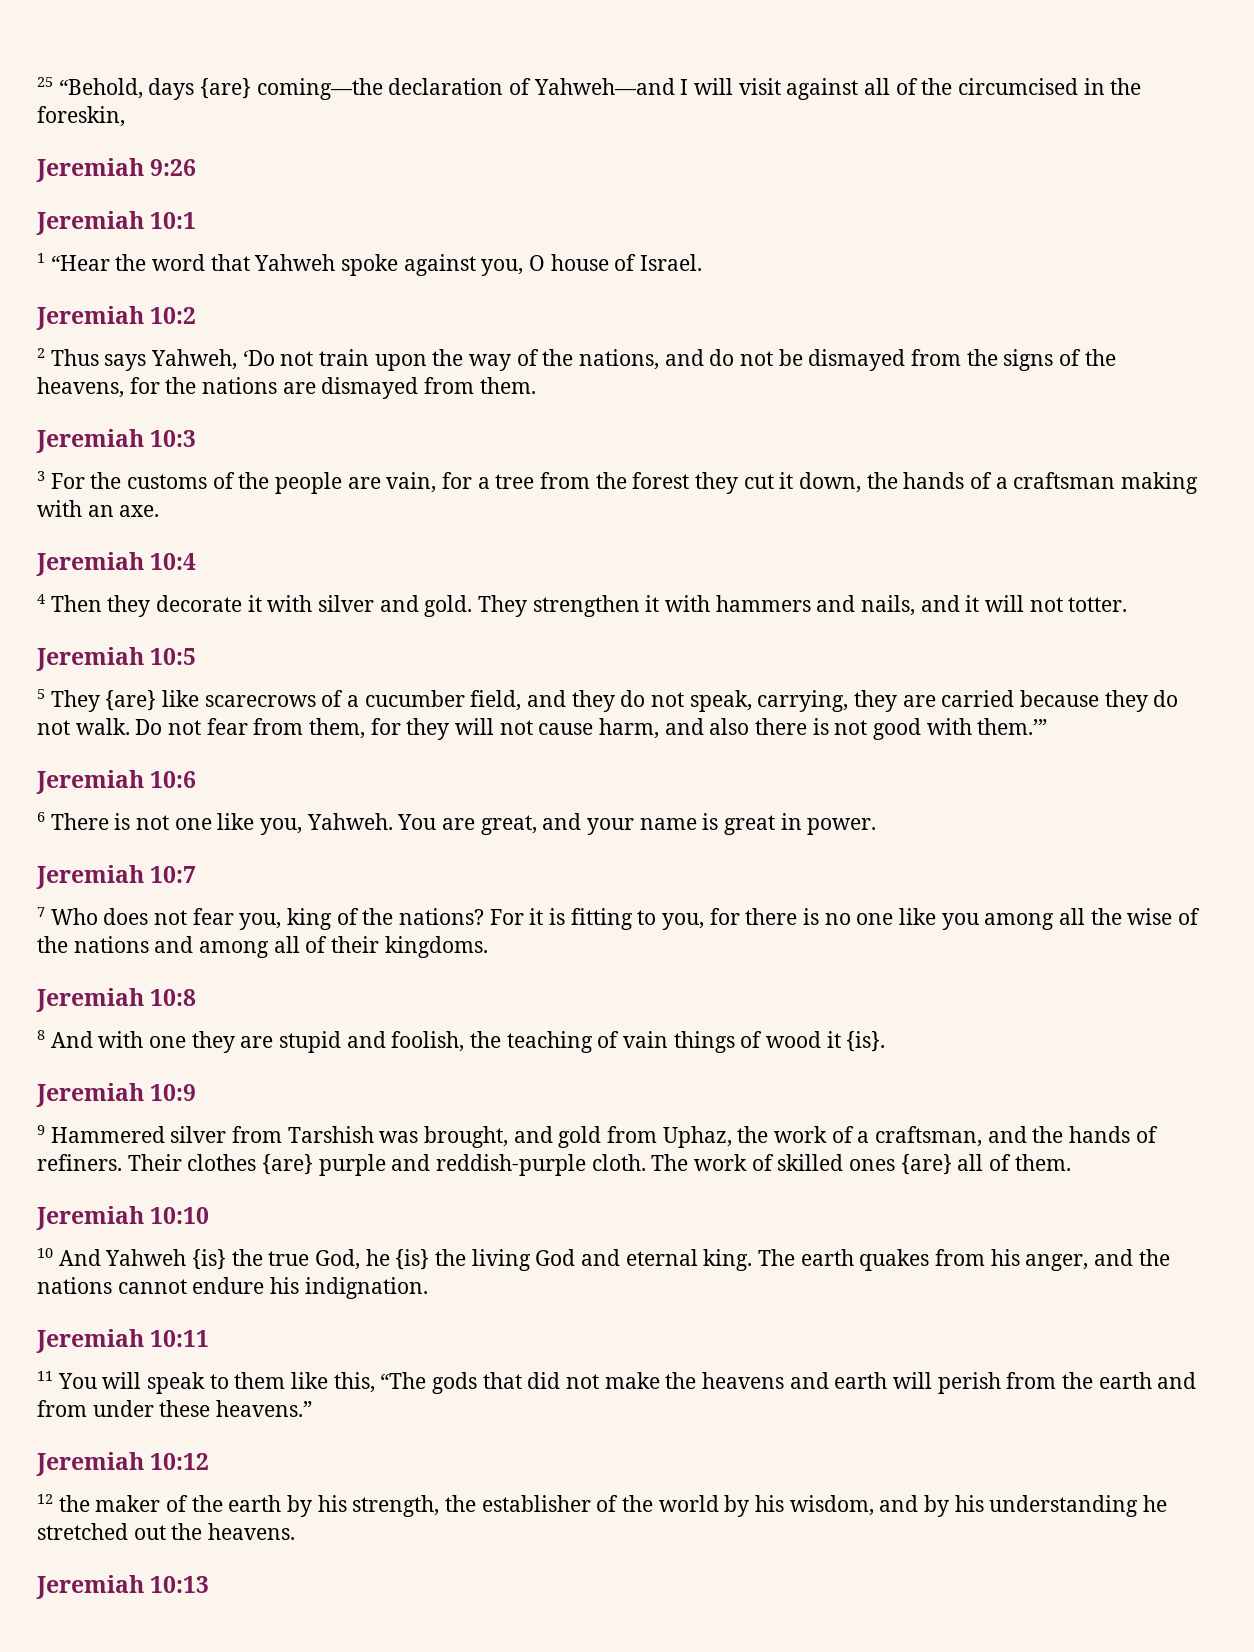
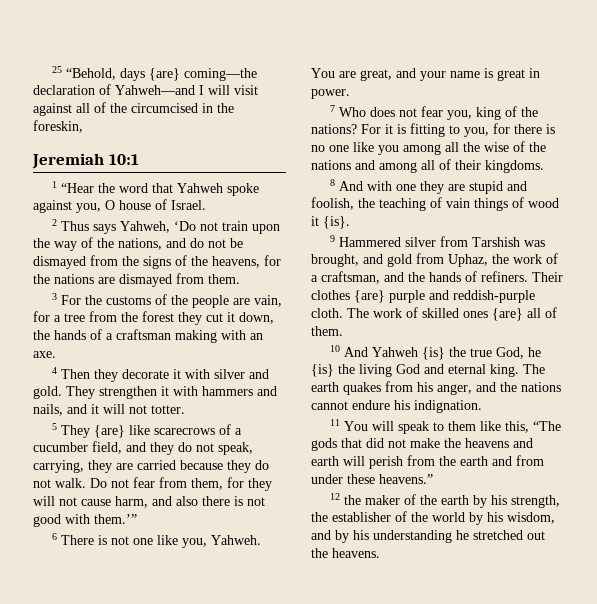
- Jeremiah 9:26
- Jeremiah 10:2
- Jeremiah 10:3
- Jeremiah 10:4
- Jeremiah 10:5
- Jeremiah 10:6
- Jeremiah 10:7
- Jeremiah 10:8
- Jeremiah 10:9
- Jeremiah 10:10
- Jeremiah 10:11
- Jeremiah 10:12
- Jeremiah 10:13

